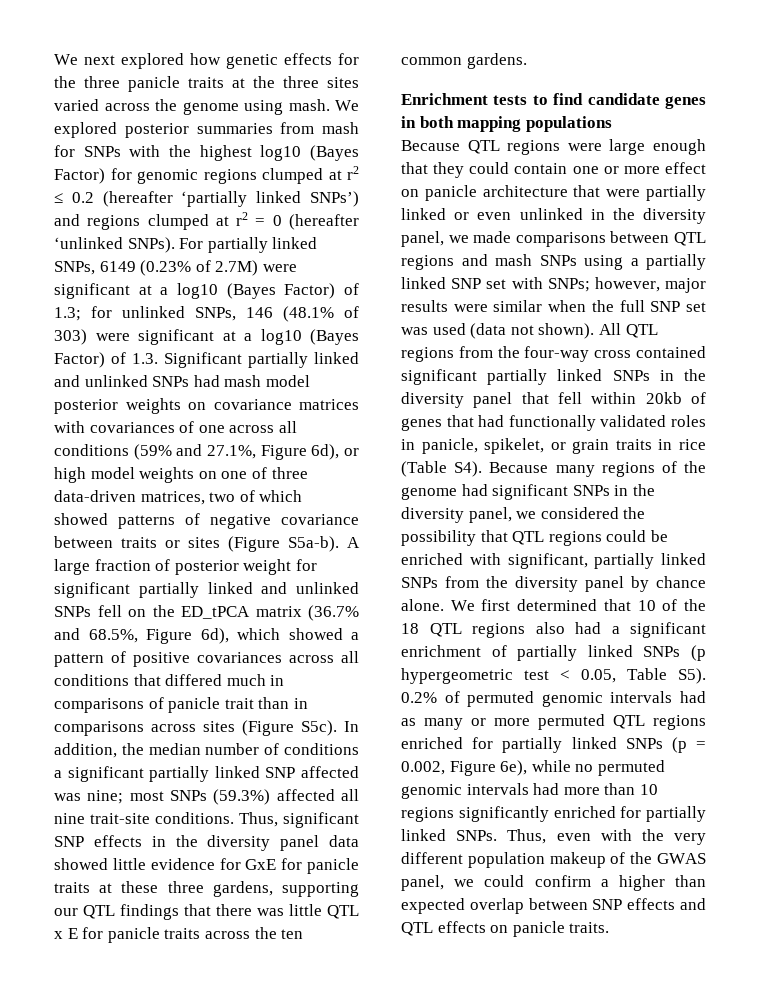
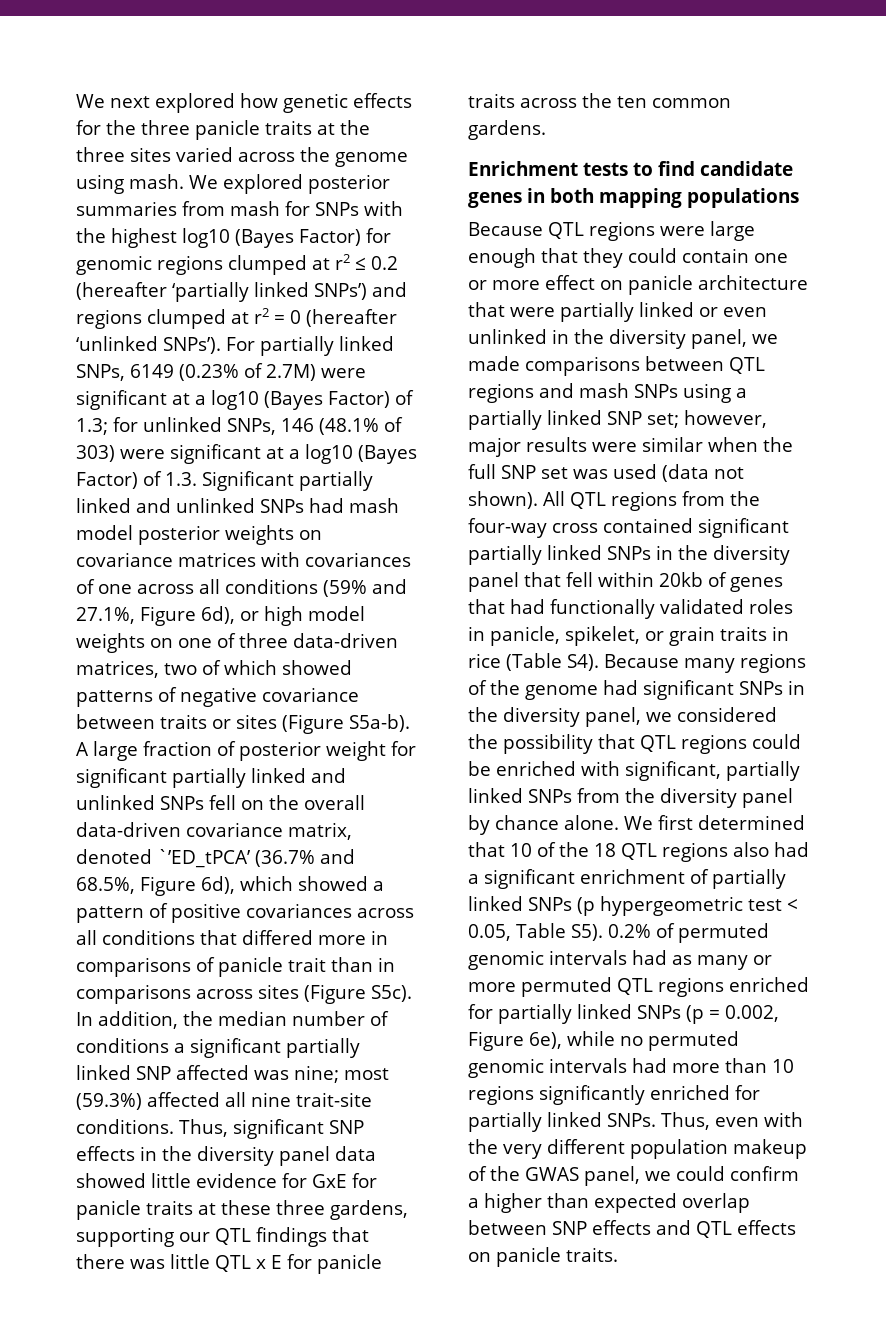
- We explored posterior summaries from mash for SNPs with the highest log10 (Bayes Factor) for genomic regions clumped at r2 ≤ 0.2 (hereafter ‘partially linked SNPs’) and regions clumped at r2 = 0 (hereafter ‘unlinked SNPs).
+ We explored posterior summaries from mash for SNPs with the highest log10 (Bayes Factor) for genomic regions clumped at r2 ≤ 0.2 (hereafter ‘partially linked SNPs’) and regions clumped at r2 = 0 (hereafter ‘unlinked SNPs’).
- A large fraction of posterior weight for significant partially linked and unlinked SNPs fell on the ED_tPCA matrix (36.7% and 68.5%, Figure 6d), which showed a pattern of positive covariances across all conditions that differed much in comparisons of panicle trait than in comparisons across sites (Figure S5c).
+ A large fraction of posterior weight for significant partially linked and unlinked SNPs fell on the overall data-driven covariance matrix, denoted `’ED_tPCA’ (36.7% and 68.5%, Figure 6d), which showed a pattern of positive covariances across all conditions that differed more in comparisons of panicle trait than in comparisons across sites (Figure S5c).
- In addition, the median number of conditions a significant partially linked SNP affected was nine; most SNPs (59.3%) affected all nine trait-site conditions.
+ In addition, the median number of conditions a significant partially linked SNP affected was nine; most (59.3%) affected all nine trait-site conditions.
- Because QTL regions were large enough that they could contain one or more effect on panicle architecture that were partially linked or even unlinked in the diversity panel, we made comparisons between QTL regions and mash SNPs using a partially linked SNP set with SNPs; however, major results were similar when the full SNP set was used (data not shown).
+ Because QTL regions were large enough that they could contain one or more effect on panicle architecture that were partially linked or even unlinked in the diversity panel, we made comparisons between QTL regions and mash SNPs using a partially linked SNP set; however, major results were similar when the full SNP set was used (data not shown).

